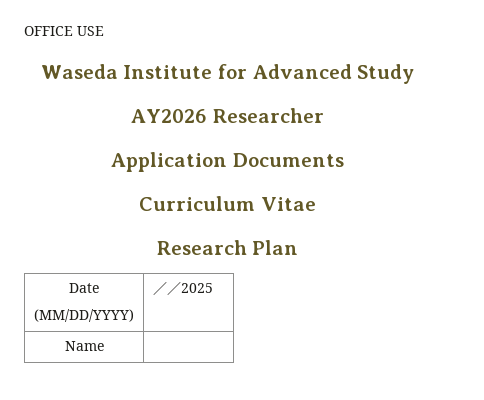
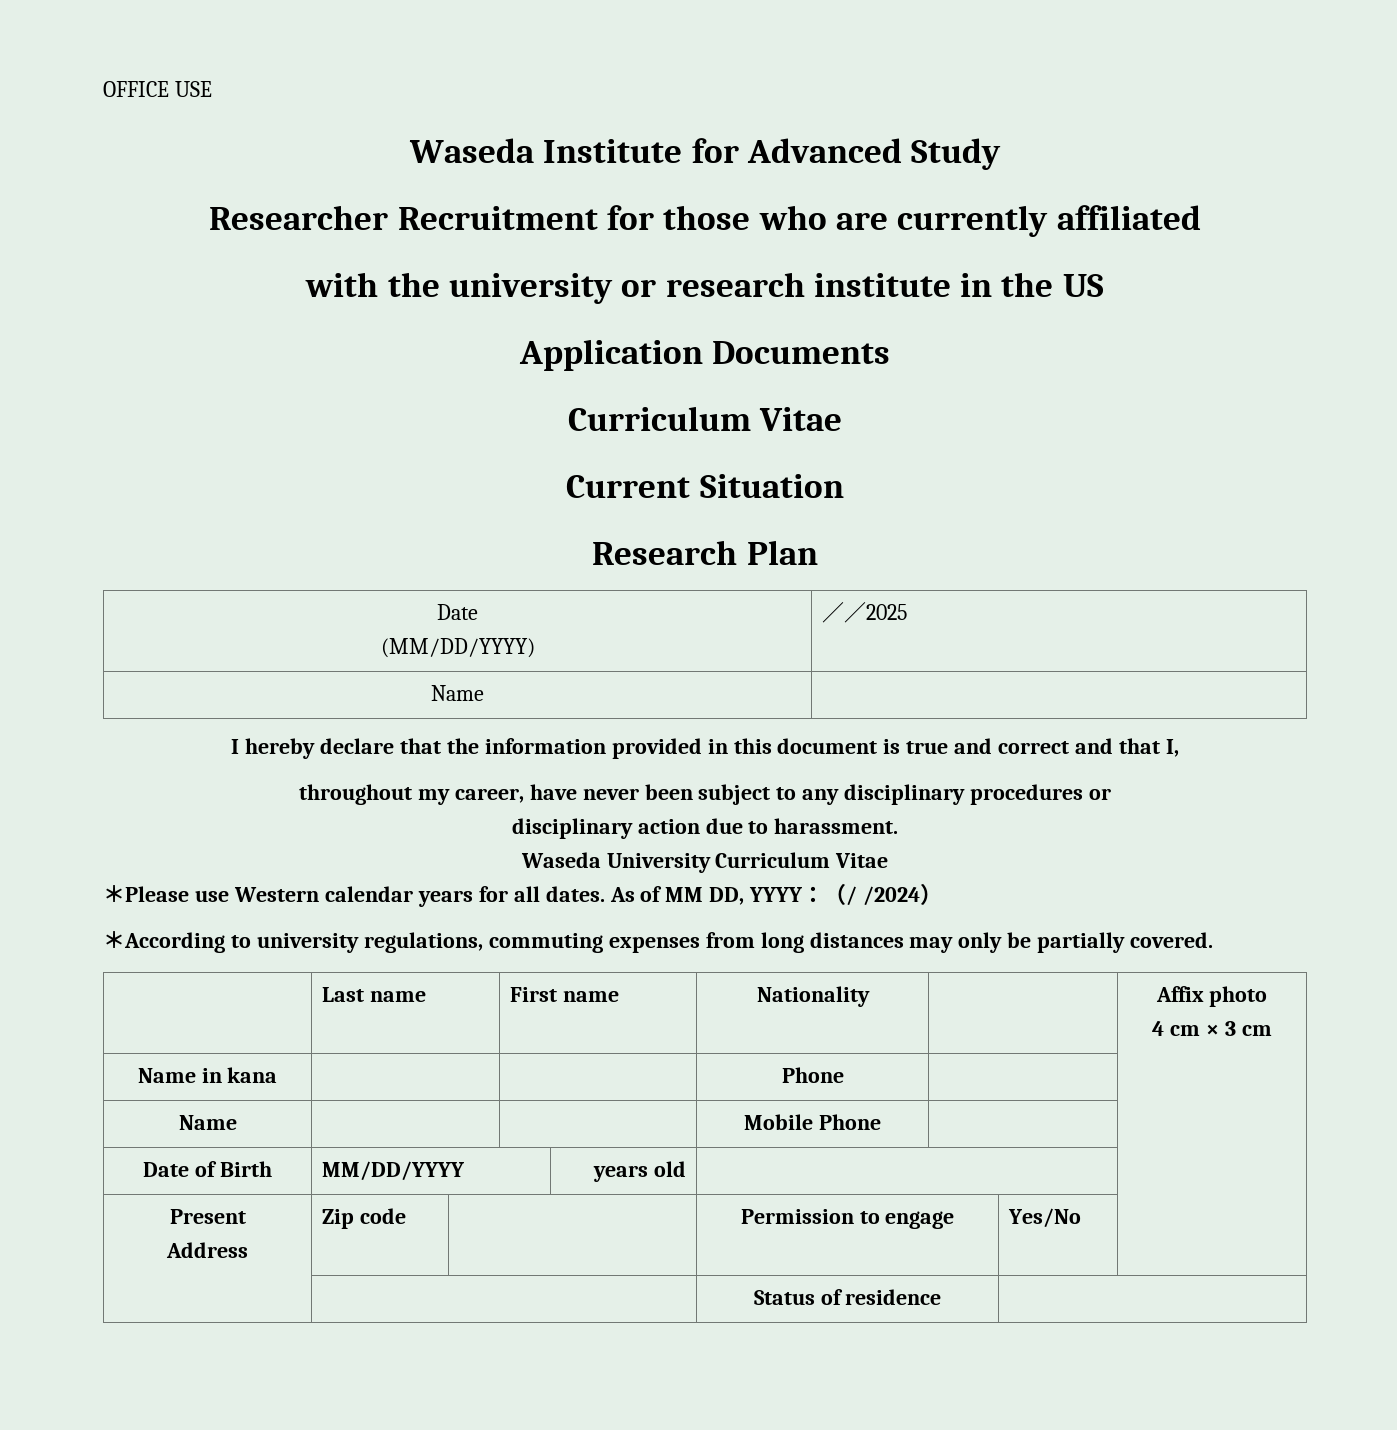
- AY2026 Researcher
+ Researcher Recruitment for those who are currently affiliated
+ with the university or research institute in the US
+ Current Situation
+ I hereby declare that the information provided in this document is true and correct and that I,
+ throughout my career, have never been subject to any disciplinary procedures or
+ disciplinary action due to harassment.
+ Waseda University Curriculum Vitae
+ ＊Please use Western calendar years for all dates. As of MM DD, YYYY：（/ /2024）
+ ＊According to university regulations, commuting expenses from long distances may only be partially covered.
+ | Last name | First name | Nationality | | Affix photo
+ 4 cm × 3 cm
+ Name in kana | | | Phone | |
+ Name | | | Mobile Phone | |
+ Date of Birth | MM/DD/YYYY | years old | |
+ Present
+ Address | Zip code | | Permission to engage | Yes/No |
+ | | Status of residence |

